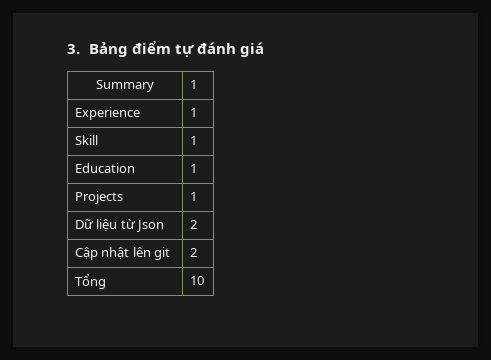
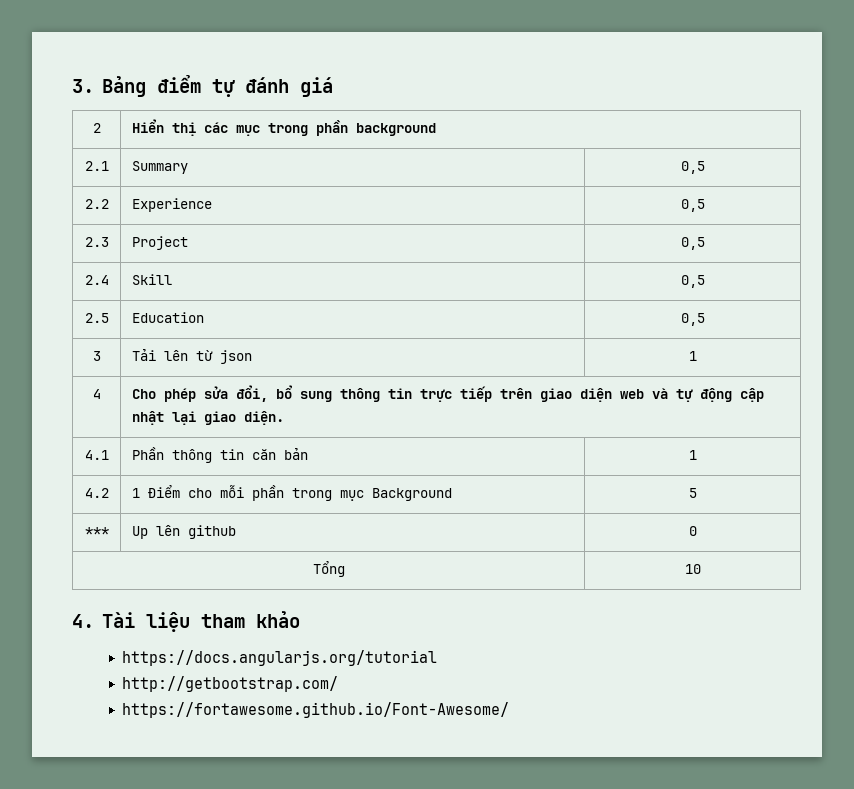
- Summary | 1
- Experience | 1
- Skill | 1
- Education | 1
- Projects | 1
- Dữ liệu từ Json | 2
- Cập nhật lên git | 2
+ 2 | Hiển thị các mục trong phần background
+ 2.1 | Summary | 0,5
+ 2.2 | Experience | 0,5
+ 2.3 | Project | 0,5
+ 2.4 | Skill | 0,5
+ 2.5 | Education | 0,5
+ 3 | Tải lên từ json | 1
+ 4 | Cho phép sửa đổi, bổ sung thông tin trực tiếp trên giao diện web và tự động cập nhật lại giao diện.
+ 4.1 | Phần thông tin căn bản | 1
+ 4.2 | 1 Điểm cho mỗi phần trong mục Background | 5
+ *** | Up lên github | 0
  Tổng | 10
+ 4. Tài liệu tham khảo
+ https://docs.angularjs.org/tutorial
+ http://getbootstrap.com/
+ https://fortawesome.github.io/Font-Awesome/

